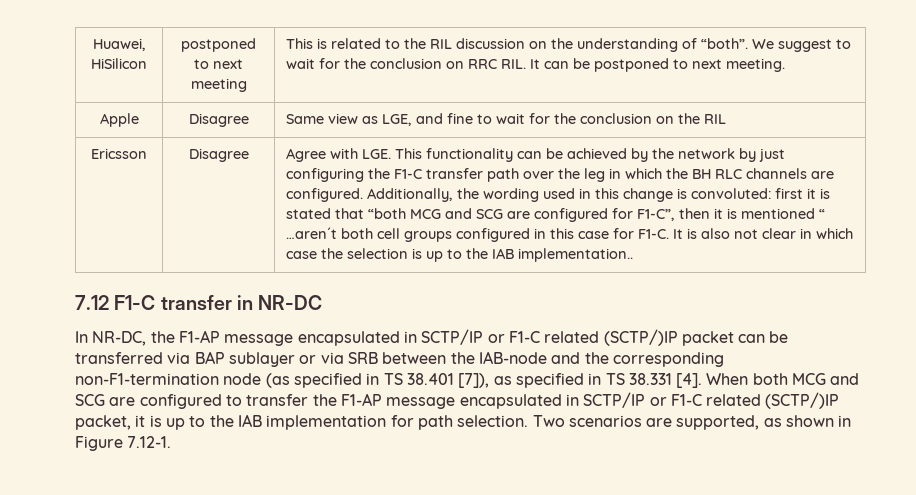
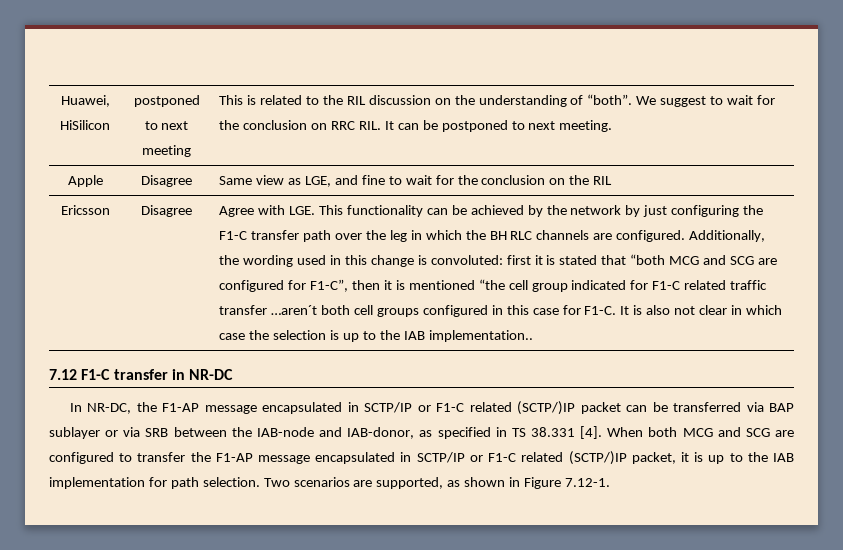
- Additionally, the wording used in this change is convoluted: first it is stated that “both MCG and SCG are configured for F1-C”, then it is mentioned “ …aren´t both cell groups configured in this case for F1-C.
+ Additionally, the wording used in this change is convoluted: first it is stated that “both MCG and SCG are configured for F1-C”, then it is mentioned “the cell group indicated for F1-C related traffic transfer …aren´t both cell groups configured in this case for F1-C.
- In NR-DC, the F1-AP message encapsulated in SCTP/IP or F1-C related (SCTP/)IP packet can be transferred via BAP sublayer or via SRB between the IAB-node and the corresponding non-F1-termination node (as specified in TS 38.401 [7]), as specified in TS 38.331 [4].
+ In NR-DC, the F1-AP message encapsulated in SCTP/IP or F1-C related (SCTP/)IP packet can be transferred via BAP sublayer or via SRB between the IAB-node and IAB-donor, as specified in TS 38.331 [4].

